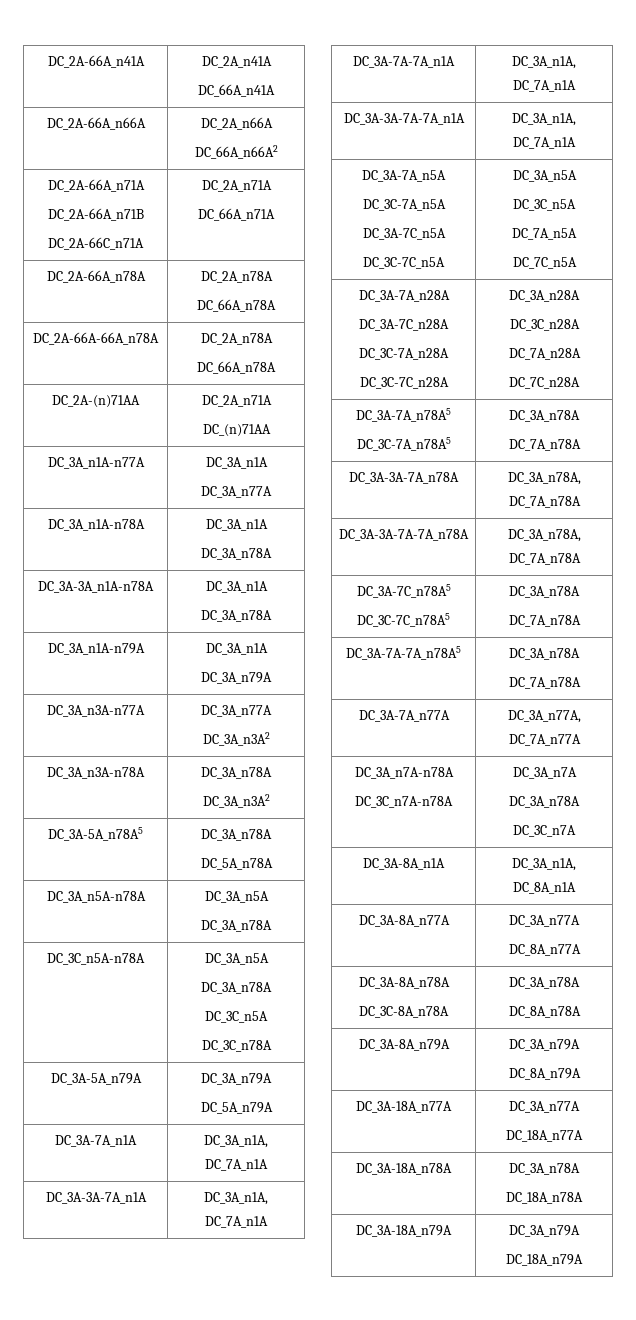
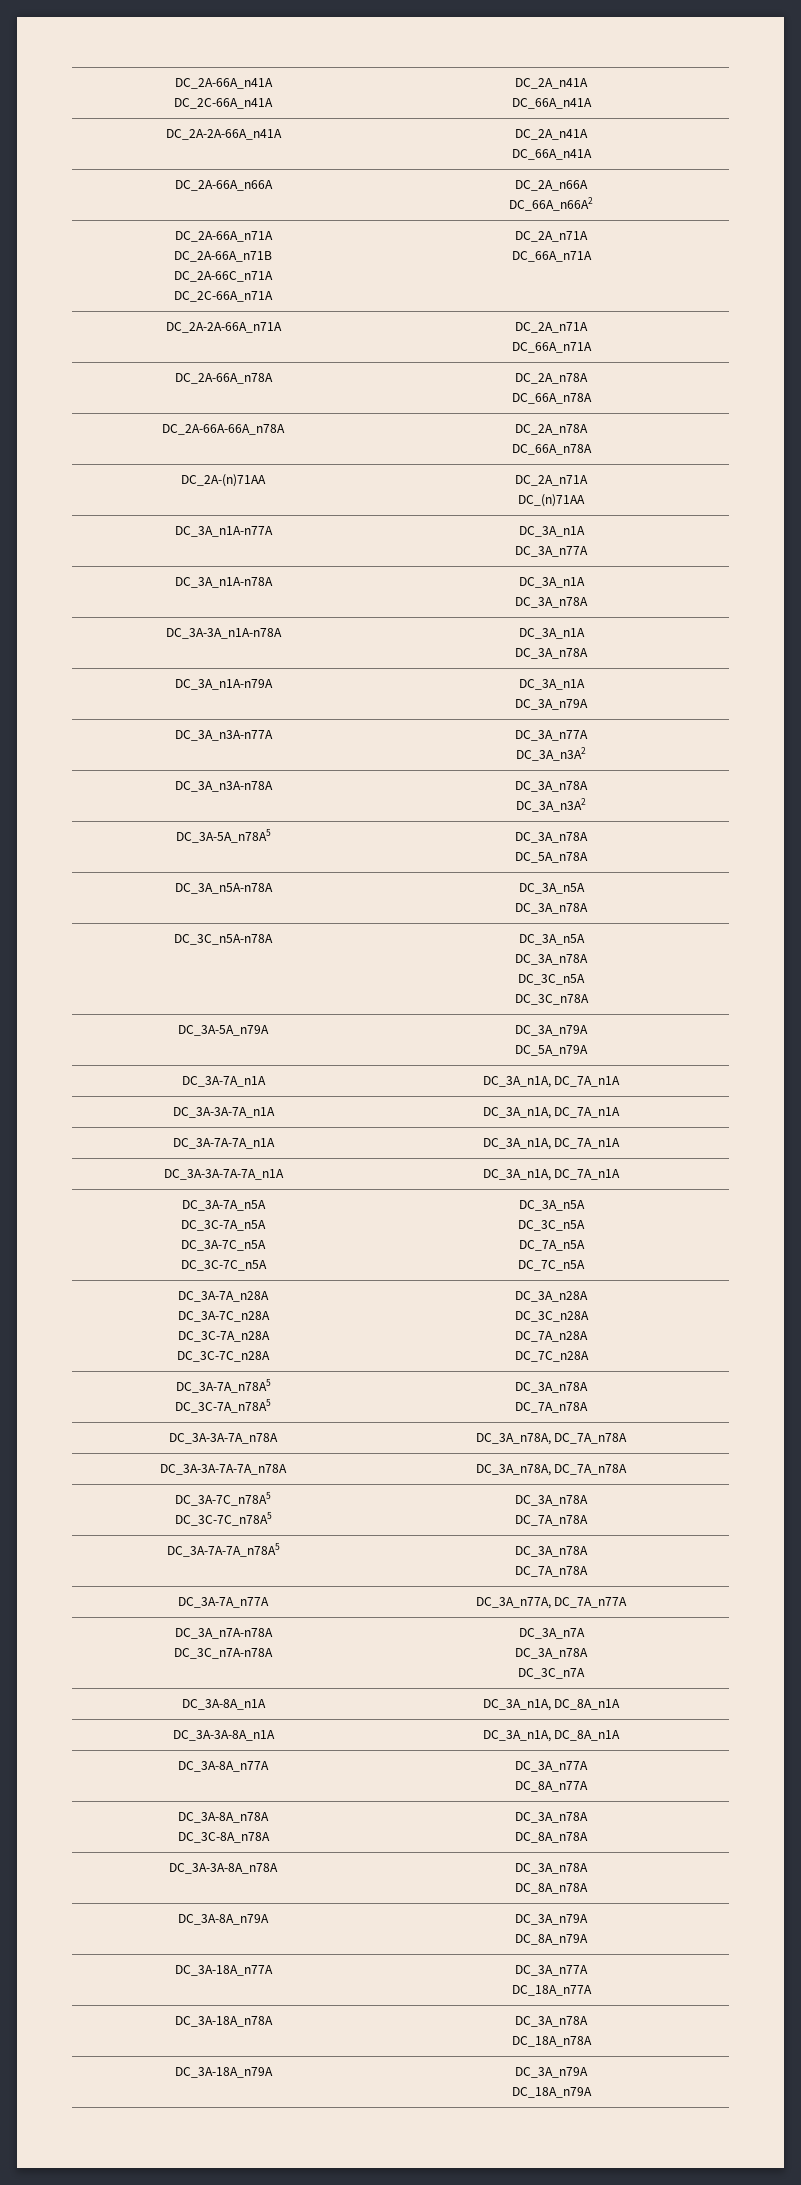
- DC_2A-66A_n41A | DC_2A_n41A
+ DC_2A-66A_n41A
+ DC_2C-66A_n41A | DC_2A_n41A
+ DC_66A_n41A
+ DC_2A-2A-66A_n41A | DC_2A_n41A
  DC_2A-66A_n71A
  DC_2A-66A_n71B
- DC_2A-66C_n71A | DC_2A_n71A
+ DC_2A-66C_n71A
+ DC_2C-66A_n71A | DC_2A_n71A
+ DC_66A_n71A
+ DC_2A-2A-66A_n71A | DC_2A_n71A
+ DC_3A-3A-8A_n1A | DC_3A_n1A, DC_8A_n1A
+ DC_3A-3A-8A_n78A | DC_3A_n78A
+ DC_8A_n78A

